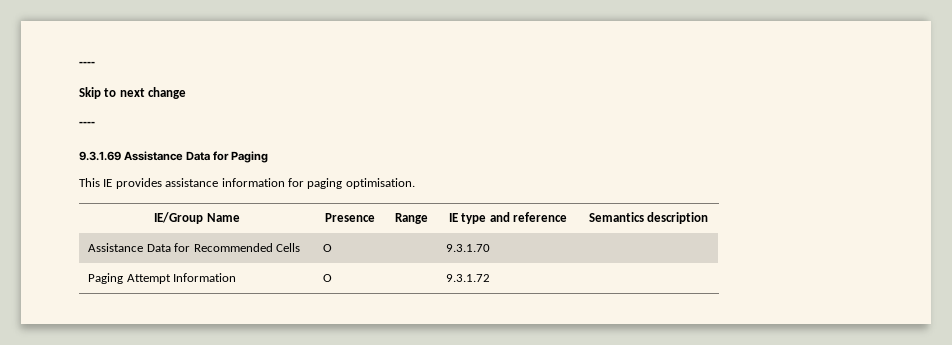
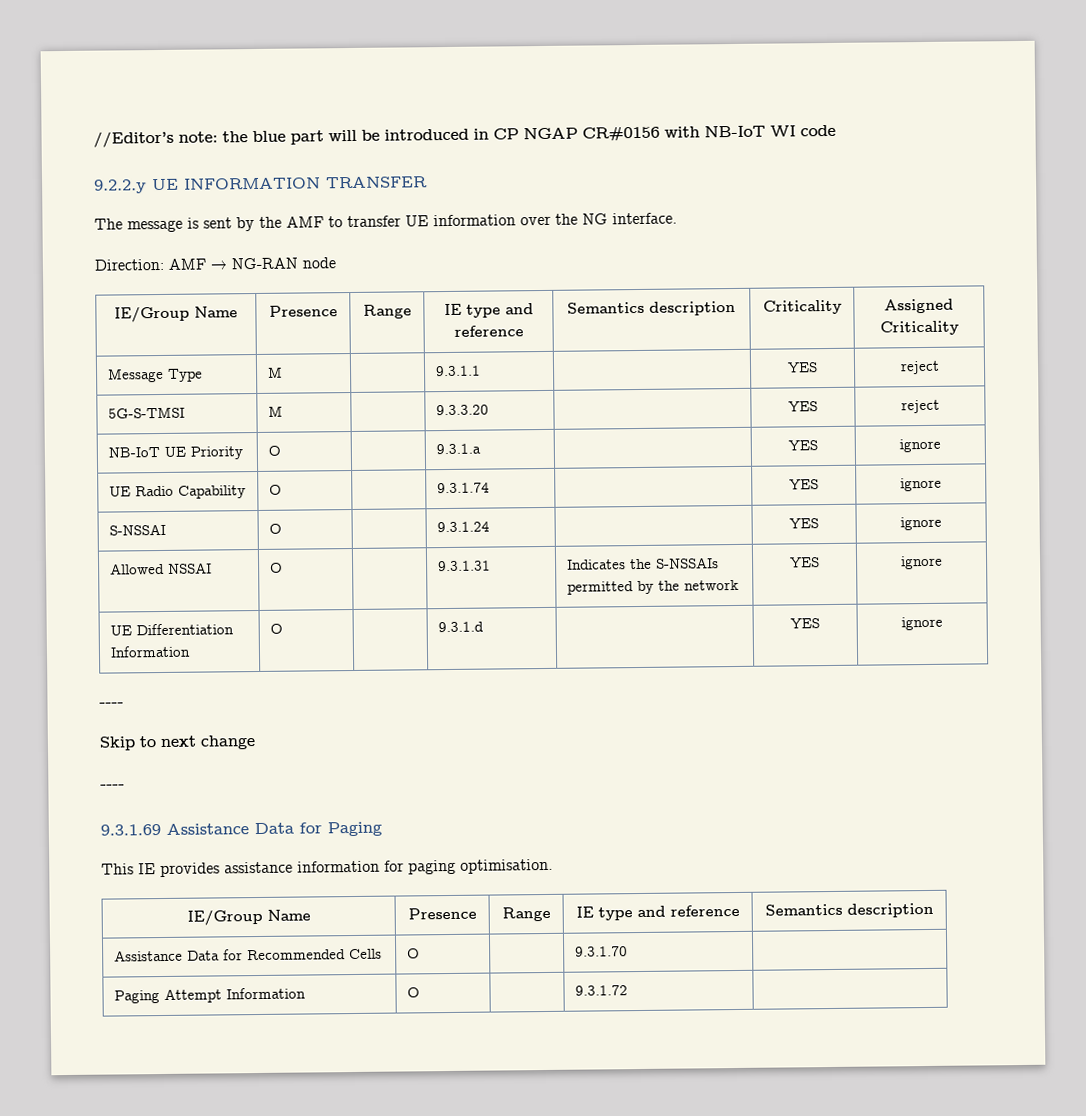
+ //Editor’s note: the blue part will be introduced in CP NGAP CR#0156 with NB-IoT WI code
+ 9.2.2.y UE INFORMATION TRANSFER
+ The message is sent by the AMF to transfer UE information over the NG interface.
+ Direction: AMF → NG-RAN node
+ IE/Group Name | Presence | Range | IE type and reference | Semantics description | Criticality | Assigned Criticality
+ Message Type | M | | 9.3.1.1 | | YES | reject
+ 5G-S-TMSI | M | | 9.3.3.20 | | YES | reject
+ NB-IoT UE Priority | O | | 9.3.1.a | | YES | ignore
+ UE Radio Capability | O | | 9.3.1.74 | | YES | ignore
+ S-NSSAI | O | | 9.3.1.24 | | YES | ignore
+ Allowed NSSAI | O | | 9.3.1.31 | Indicates the S-NSSAIs permitted by the network | YES | ignore
+ UE Differentiation Information | O | | 9.3.1.d | | YES | ignore

